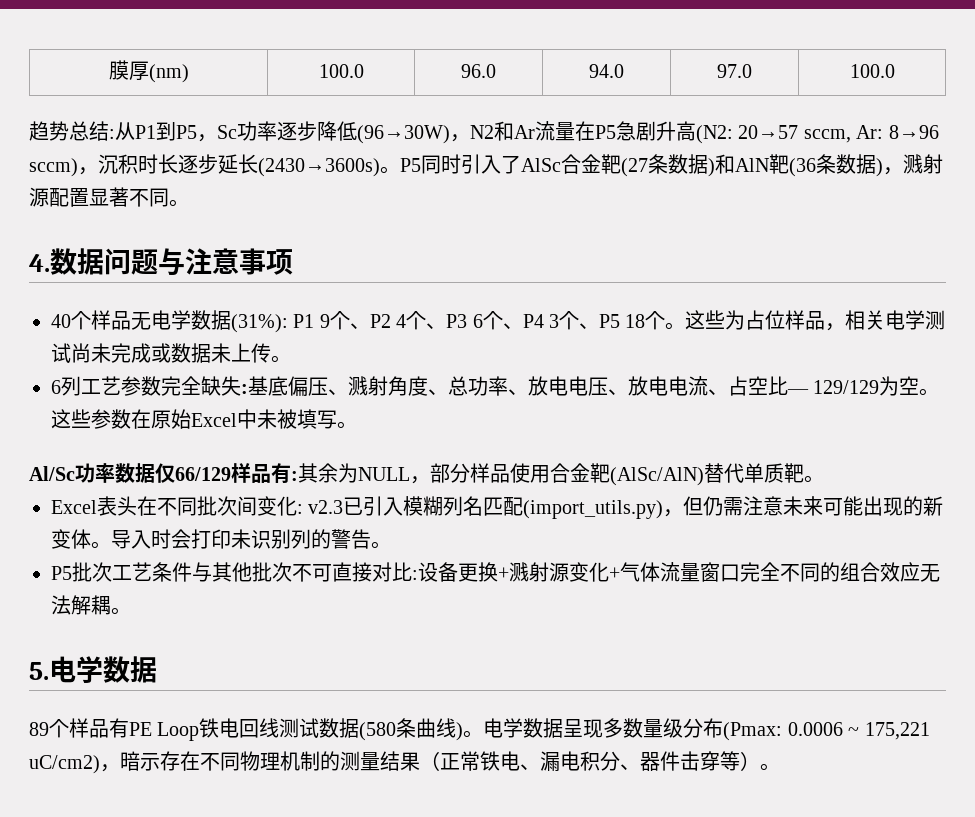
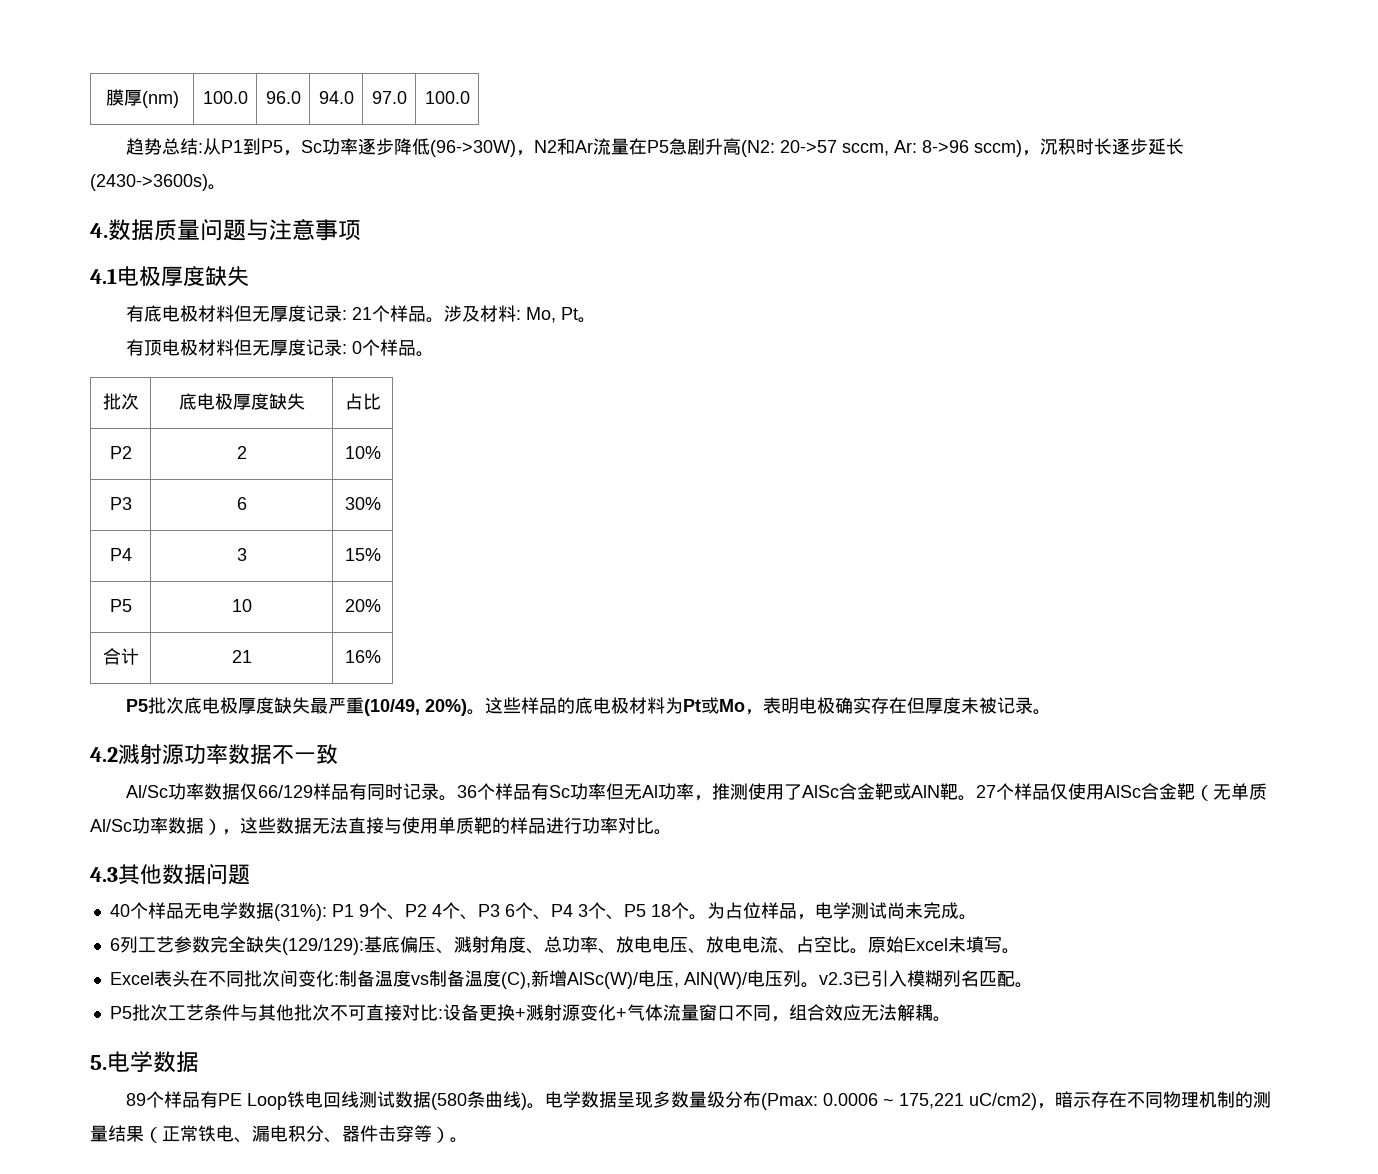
- 趋势总结:从P1到P5，Sc功率逐步降低(96→30W)，N2和Ar流量在P5急剧升高(N2: 20→57 sccm, Ar: 8→96 sccm)，沉积时长逐步延长(2430→3600s)。P5同时引入了AlSc合金靶(27条数据)和AlN靶(36条数据)，溅射源配置显著不同。
+ 趋势总结:从P1到P5，Sc功率逐步降低(96->30W)，N2和Ar流量在P5急剧升高(N2: 20->57 sccm, Ar: 8->96 sccm)，沉积时长逐步延长(2430->3600s)。
- 4.数据问题与注意事项
+ 4.数据质量问题与注意事项
+ 4.1电极厚度缺失
+ 有底电极材料但无厚度记录: 21个样品。涉及材料: Mo, Pt。
+ 有顶电极材料但无厚度记录: 0个样品。
+ 批次 | 底电极厚度缺失 | 占比
+ P2 | 2 | 10%
+ P3 | 6 | 30%
+ P4 | 3 | 15%
+ P5 | 10 | 20%
+ 合计 | 21 | 16%
+ P5批次底电极厚度缺失最严重(10/49, 20%)。这些样品的底电极材料为Pt或Mo，表明电极确实存在但厚度未被记录。
+ 4.2溅射源功率数据不一致
+ Al/Sc功率数据仅66/129样品有同时记录。36个样品有Sc功率但无Al功率，推测使用了AlSc合金靶或AlN靶。27个样品仅使用AlSc合金靶（无单质Al/Sc功率数据），这些数据无法直接与使用单质靶的样品进行功率对比。
+ 4.3其他数据问题
- 这些为占位样品，相关电学测试尚未完成或数据未上传。
+ 为占位样品，电学测试尚未完成。
- 6列工艺参数完全缺失:基底偏压、溅射角度、总功率、放电电压、放电电流、占空比— 129/129为空。这些参数在原始Excel中未被填写。
+ 6列工艺参数完全缺失(129/129):基底偏压、溅射角度、总功率、放电电压、放电电流、占空比。原始Excel未填写。
- Al/Sc功率数据仅66/129样品有:其余为NULL，部分样品使用合金靶(AlSc/AlN)替代单质靶。
- Excel表头在不同批次间变化: v2.3已引入模糊列名匹配(import_utils.py)，但仍需注意未来可能出现的新变体。导入时会打印未识别列的警告。
+ Excel表头在不同批次间变化:制备温度vs制备温度(C),新增AlSc(W)/电压, AlN(W)/电压列。v2.3已引入模糊列名匹配。
- P5批次工艺条件与其他批次不可直接对比:设备更换+溅射源变化+气体流量窗口完全不同的组合效应无法解耦。
+ P5批次工艺条件与其他批次不可直接对比:设备更换+溅射源变化+气体流量窗口不同，组合效应无法解耦。

